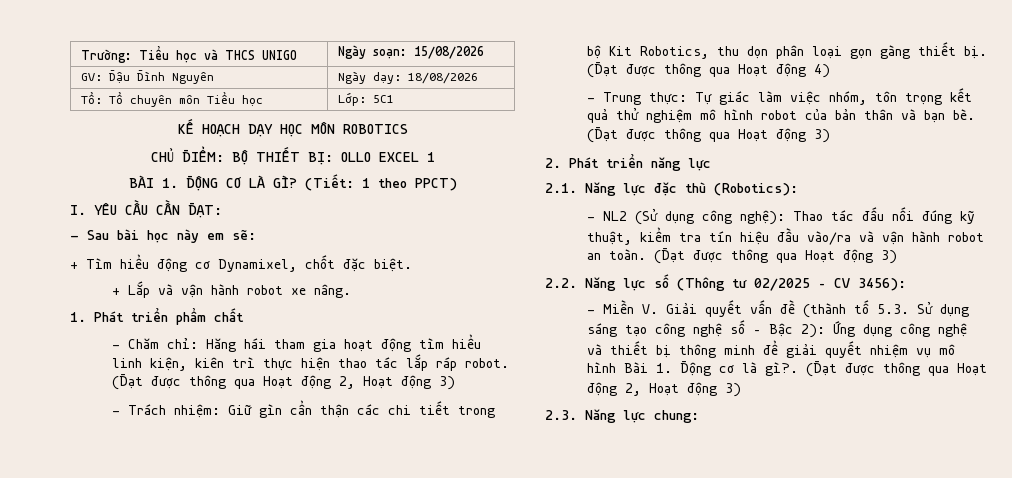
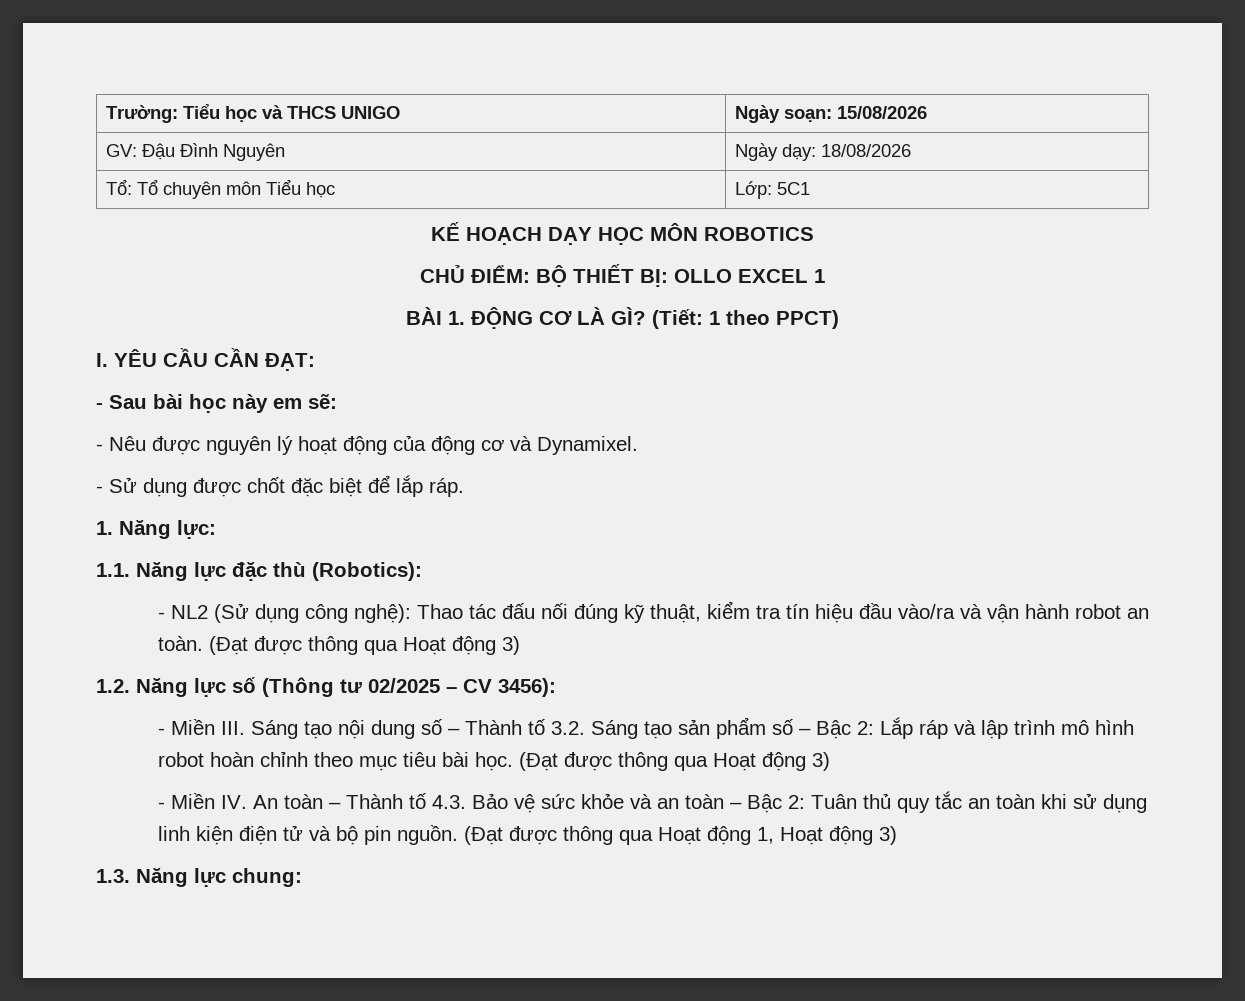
- + Tìm hiểu động cơ Dynamixel, chốt đặc biệt.
- + Lắp và vận hành robot xe nâng.
- 1. Phát triển phẩm chất
- - Chăm chỉ: Hăng hái tham gia hoạt động tìm hiểu linh kiện, kiên trì thực hiện thao tác lắp ráp robot. (Đạt được thông qua Hoạt động 2, Hoạt động 3)
- - Trách nhiệm: Giữ gìn cẩn thận các chi tiết trong bộ Kit Robotics, thu dọn phân loại gọn gàng thiết bị. (Đạt được thông qua Hoạt động 4)
- - Trung thực: Tự giác làm việc nhóm, tôn trọng kết quả thử nghiệm mô hình robot của bản thân và bạn bè. (Đạt được thông qua Hoạt động 3)
- 2. Phát triển năng lực
- 2.1. Năng lực đặc thù (Robotics):
+ - Nêu được nguyên lý hoạt động của động cơ và Dynamixel.
+ - Sử dụng được chốt đặc biệt để lắp ráp.
+ 1. Năng lực:
+ 1.1. Năng lực đặc thù (Robotics):
- 2.2. Năng lực số (Thông tư 02/2025 – CV 3456):
+ 1.2. Năng lực số (Thông tư 02/2025 – CV 3456):
- - Miền V. Giải quyết vấn đề (thành tố 5.3. Sử dụng sáng tạo công nghệ số – Bậc 2): Ứng dụng công nghệ và thiết bị thông minh để giải quyết nhiệm vụ mô hình Bài 1. Động cơ là gì?. (Đạt được thông qua Hoạt động 2, Hoạt động 3)
- 2.3. Năng lực chung:
+ - Miền III. Sáng tạo nội dung số – Thành tố 3.2. Sáng tạo sản phẩm số – Bậc 2: Lắp ráp và lập trình mô hình robot hoàn chỉnh theo mục tiêu bài học. (Đạt được thông qua Hoạt động 3)
+ - Miền IV. An toàn – Thành tố 4.3. Bảo vệ sức khỏe và an toàn – Bậc 2: Tuân thủ quy tắc an toàn khi sử dụng linh kiện điện tử và bộ pin nguồn. (Đạt được thông qua Hoạt động 1, Hoạt động 3)
+ 1.3. Năng lực chung:

